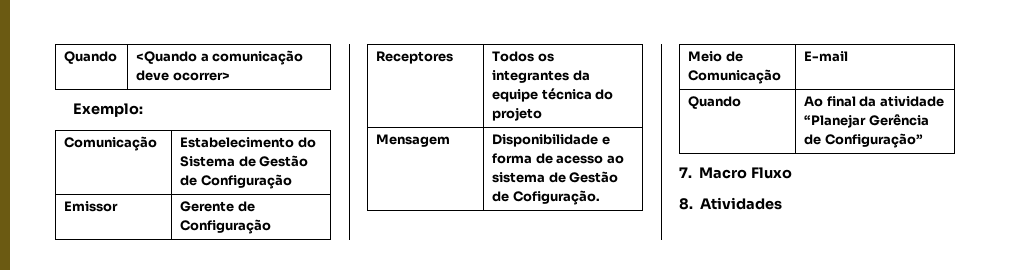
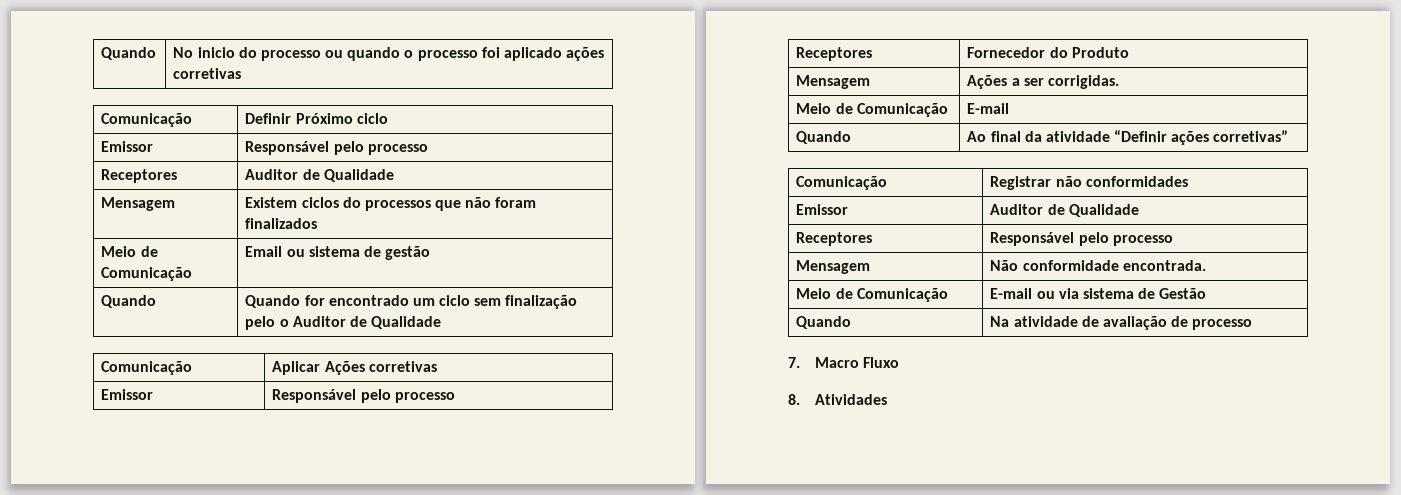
- Quando | <Quando a comunicação deve ocorrer>
- Exemplo:
- Comunicação | Estabelecimento do Sistema de Gestão de Configuração
- Emissor | Gerente de Configuração
- Receptores | Todos os integrantes da equipe técnica do projeto
- Mensagem | Disponibilidade e forma de acesso ao sistema de Gestão de Cofiguração.
+ Quando | No inicio do processo ou quando o processo foi aplicado ações corretivas
+ Comunicação | Definir Próximo ciclo
+ Emissor | Responsável pelo processo
+ Receptores | Auditor de Qualidade
+ Mensagem | Existem ciclos do processos que não foram finalizados
+ Meio de Comunicação | Email ou sistema de gestão
+ Quando | Quando for encontrado um ciclo sem finalização pelo o Auditor de Qualidade
+ Comunicação | Aplicar Ações corretivas
+ Emissor | Responsável pelo processo
+ Receptores | Fornecedor do Produto
+ Mensagem | Ações a ser corrigidas.
- Quando | Ao final da atividade “Planejar Gerência de Configuração”
+ Quando | Ao final da atividade “Definir ações corretivas”
+ Comunicação | Registrar não conformidades
+ Emissor | Auditor de Qualidade
+ Receptores | Responsável pelo processo
+ Mensagem | Não conformidade encontrada.
+ Meio de Comunicação | E-mail ou via sistema de Gestão
+ Quando | Na atividade de avaliação de processo

